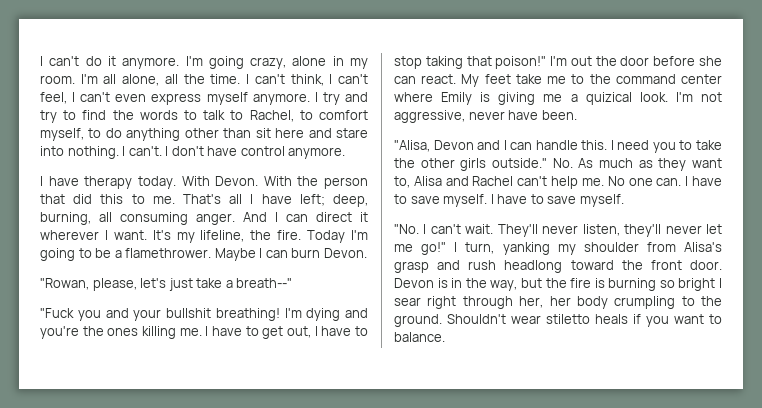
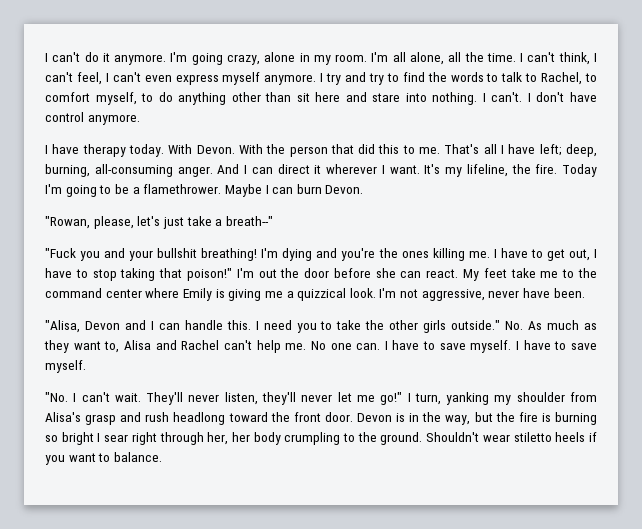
- That's all I have left; deep, burning, all consuming anger.
+ That's all I have left; deep, burning, all-consuming anger.
- My feet take me to the command center where Emily is giving me a quizical look.
+ My feet take me to the command center where Emily is giving me a quizzical look.
- Shouldn't wear stiletto heals if you want to balance.
+ Shouldn't wear stiletto heels if you want to balance.

